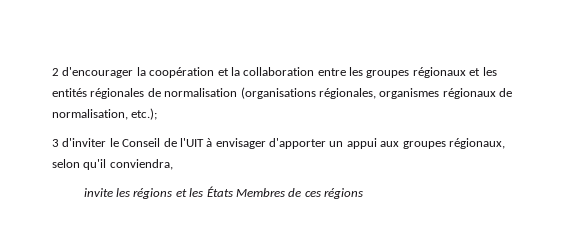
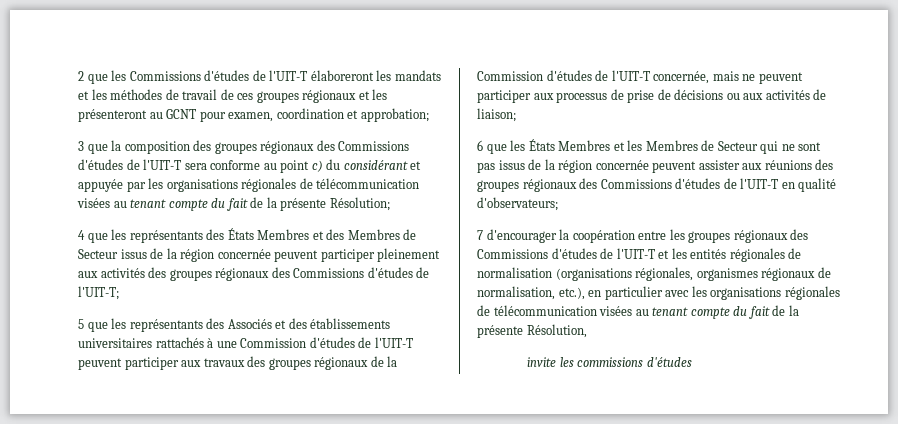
- 2 d'encourager la coopération et la collaboration entre les groupes régionaux et les entités régionales de normalisation (organisations régionales, organismes régionaux de normalisation, etc.);
- 3 d'inviter le Conseil de l'UIT à envisager d'apporter un appui aux groupes régionaux, selon qu'il conviendra,
- invite les régions et les États Membres de ces régions
+ 2 que les Commissions d'études de l'UIT-T élaboreront les mandats et les méthodes de travail de ces groupes régionaux et les présenteront au GCNT pour examen, coordination et approbation;
+ 3 que la composition des groupes régionaux des Commissions d'études de l'UIT-T sera conforme au point c) du considérant et appuyée par les organisations régionales de télécommunication visées au tenant compte du fait de la présente Résolution;
+ 4 que les représentants des États Membres et des Membres de Secteur issus de la région concernée peuvent participer pleinement aux activités des groupes régionaux des Commissions d'études de l'UIT-T;
+ 5 que les représentants des Associés et des établissements universitaires rattachés à une Commission d'études de l'UIT-T peuvent participer aux travaux des groupes régionaux de la Commission d'études de l'UIT-T concernée, mais ne peuvent participer aux processus de prise de décisions ou aux activités de liaison;
+ 6 que les États Membres et les Membres de Secteur qui ne sont pas issus de la région concernée peuvent assister aux réunions des groupes régionaux des Commissions d'études de l'UIT-T en qualité d'observateurs;
+ 7 d'encourager la coopération entre les groupes régionaux des Commissions d'études de l'UIT-T et les entités régionales de normalisation (organisations régionales, organismes régionaux de normalisation, etc.), en particulier avec les organisations régionales de télécommunication visées au tenant compte du fait de la présente Résolution,
+ invite les commissions d'études

